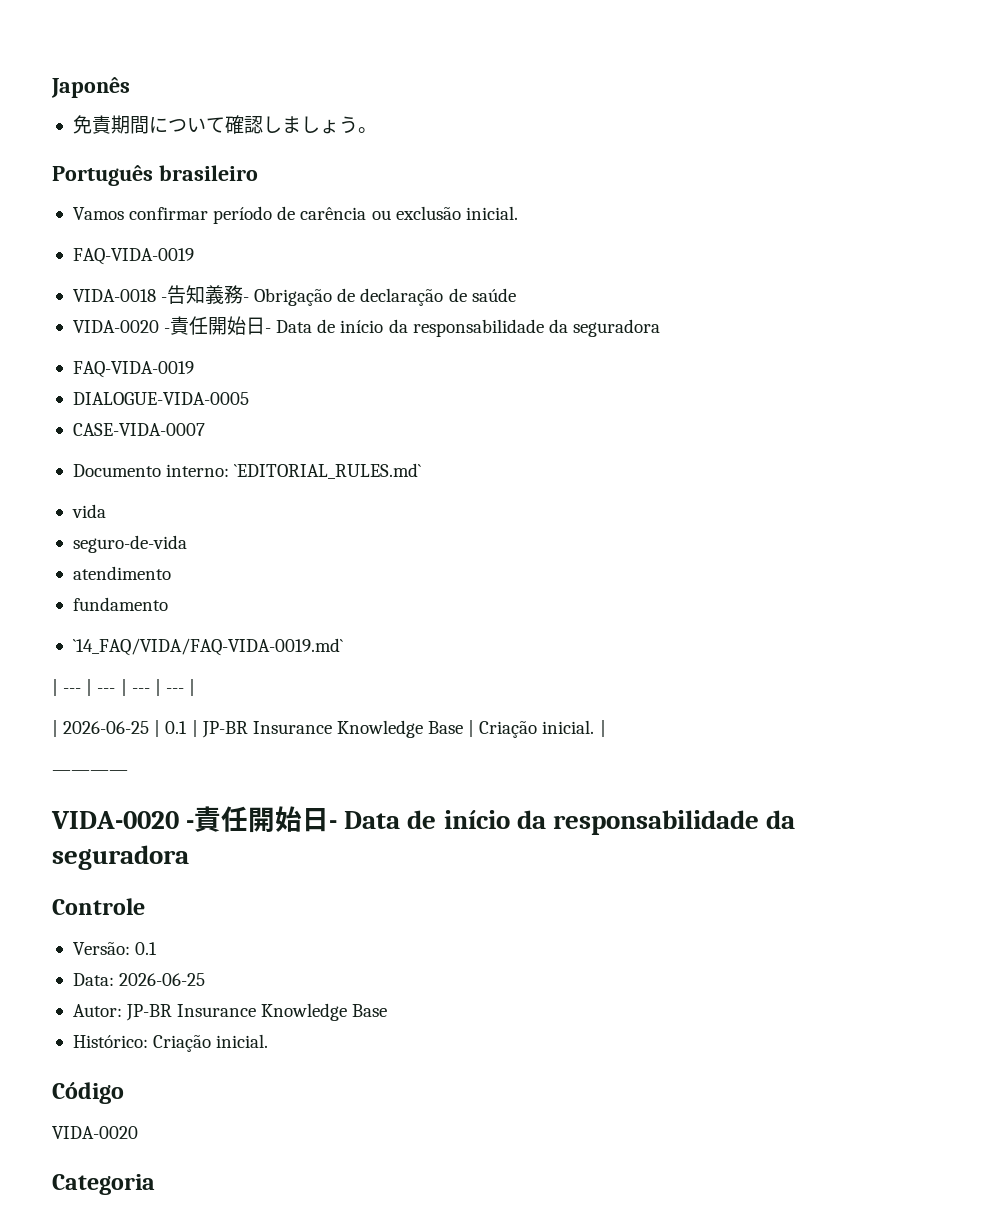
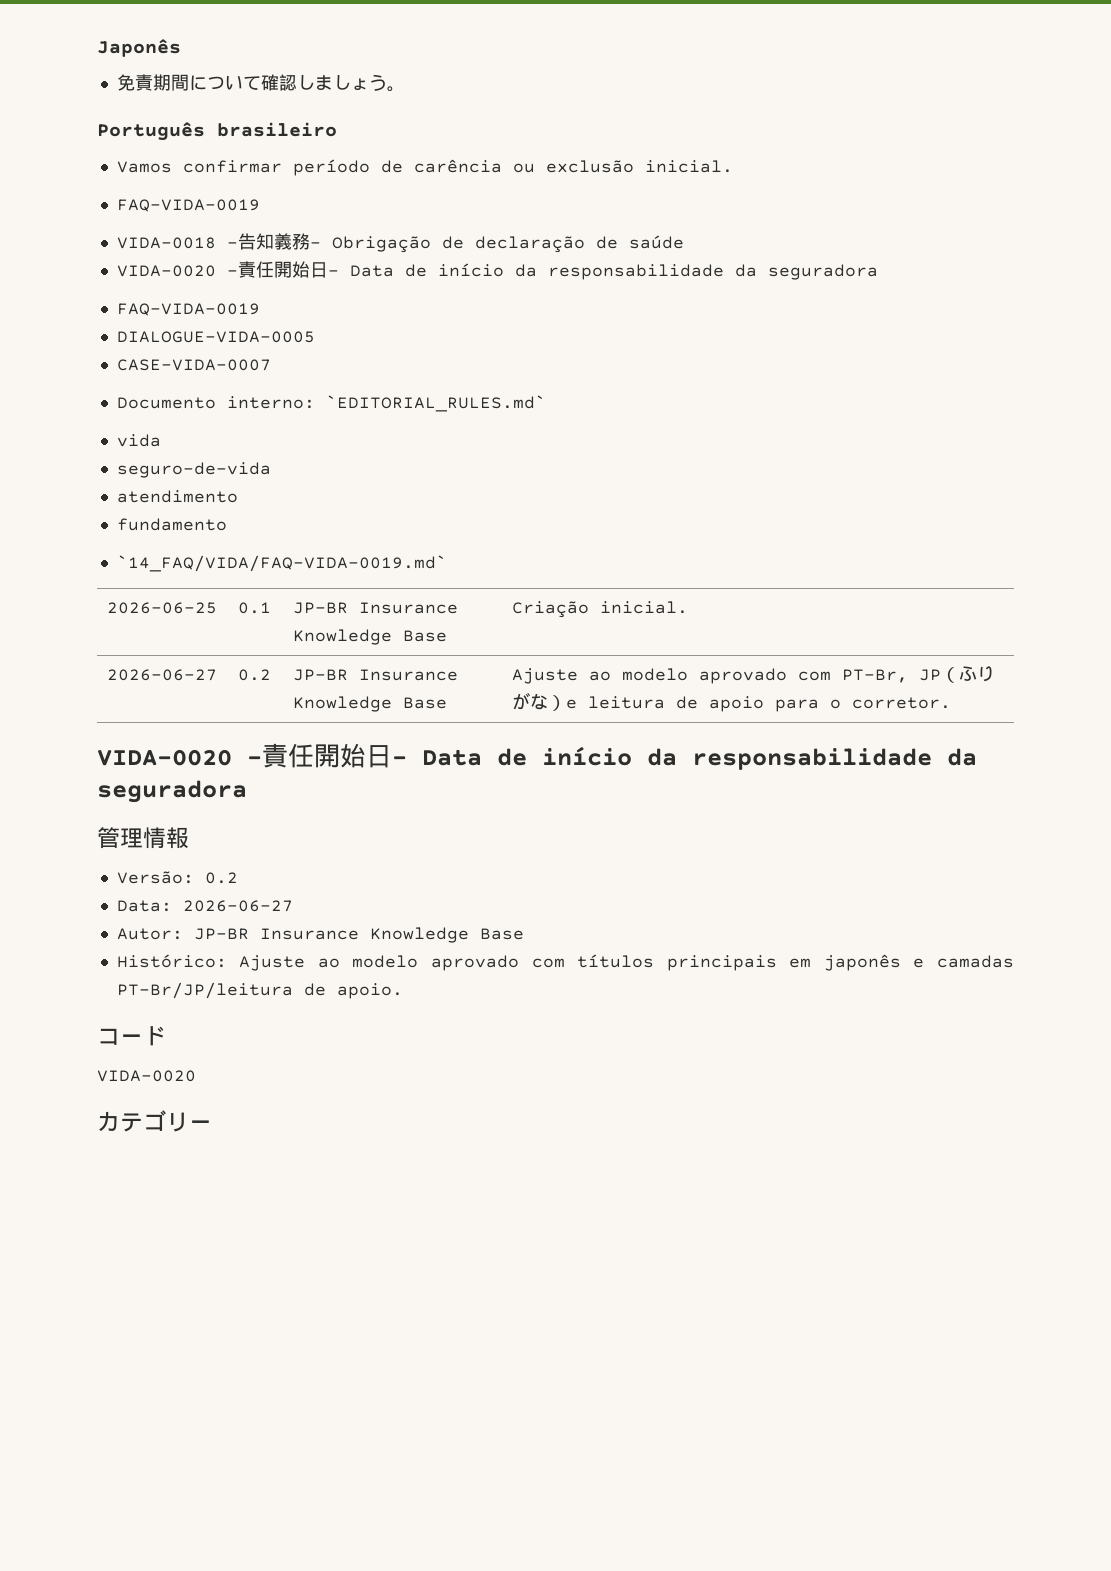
- | --- | --- | --- | --- |
- | 2026-06-25 | 0.1 | JP-BR Insurance Knowledge Base | Criação inicial. |
- ————
+ 2026-06-25 | 0.1 | JP-BR Insurance Knowledge Base | Criação inicial.
+ 2026-06-27 | 0.2 | JP-BR Insurance Knowledge Base | Ajuste ao modelo aprovado com PT-Br, JP（ふりがな）e leitura de apoio para o corretor.
- Controle
+ 管理情報
- Versão: 0.1
+ Versão: 0.2
- Data: 2026-06-25
+ Data: 2026-06-27
- Histórico: Criação inicial.
- Código
+ Histórico: Ajuste ao modelo aprovado com títulos principais em japonês e camadas PT-Br/JP/leitura de apoio.
+ コード
- Categoria
+ カテゴリー

